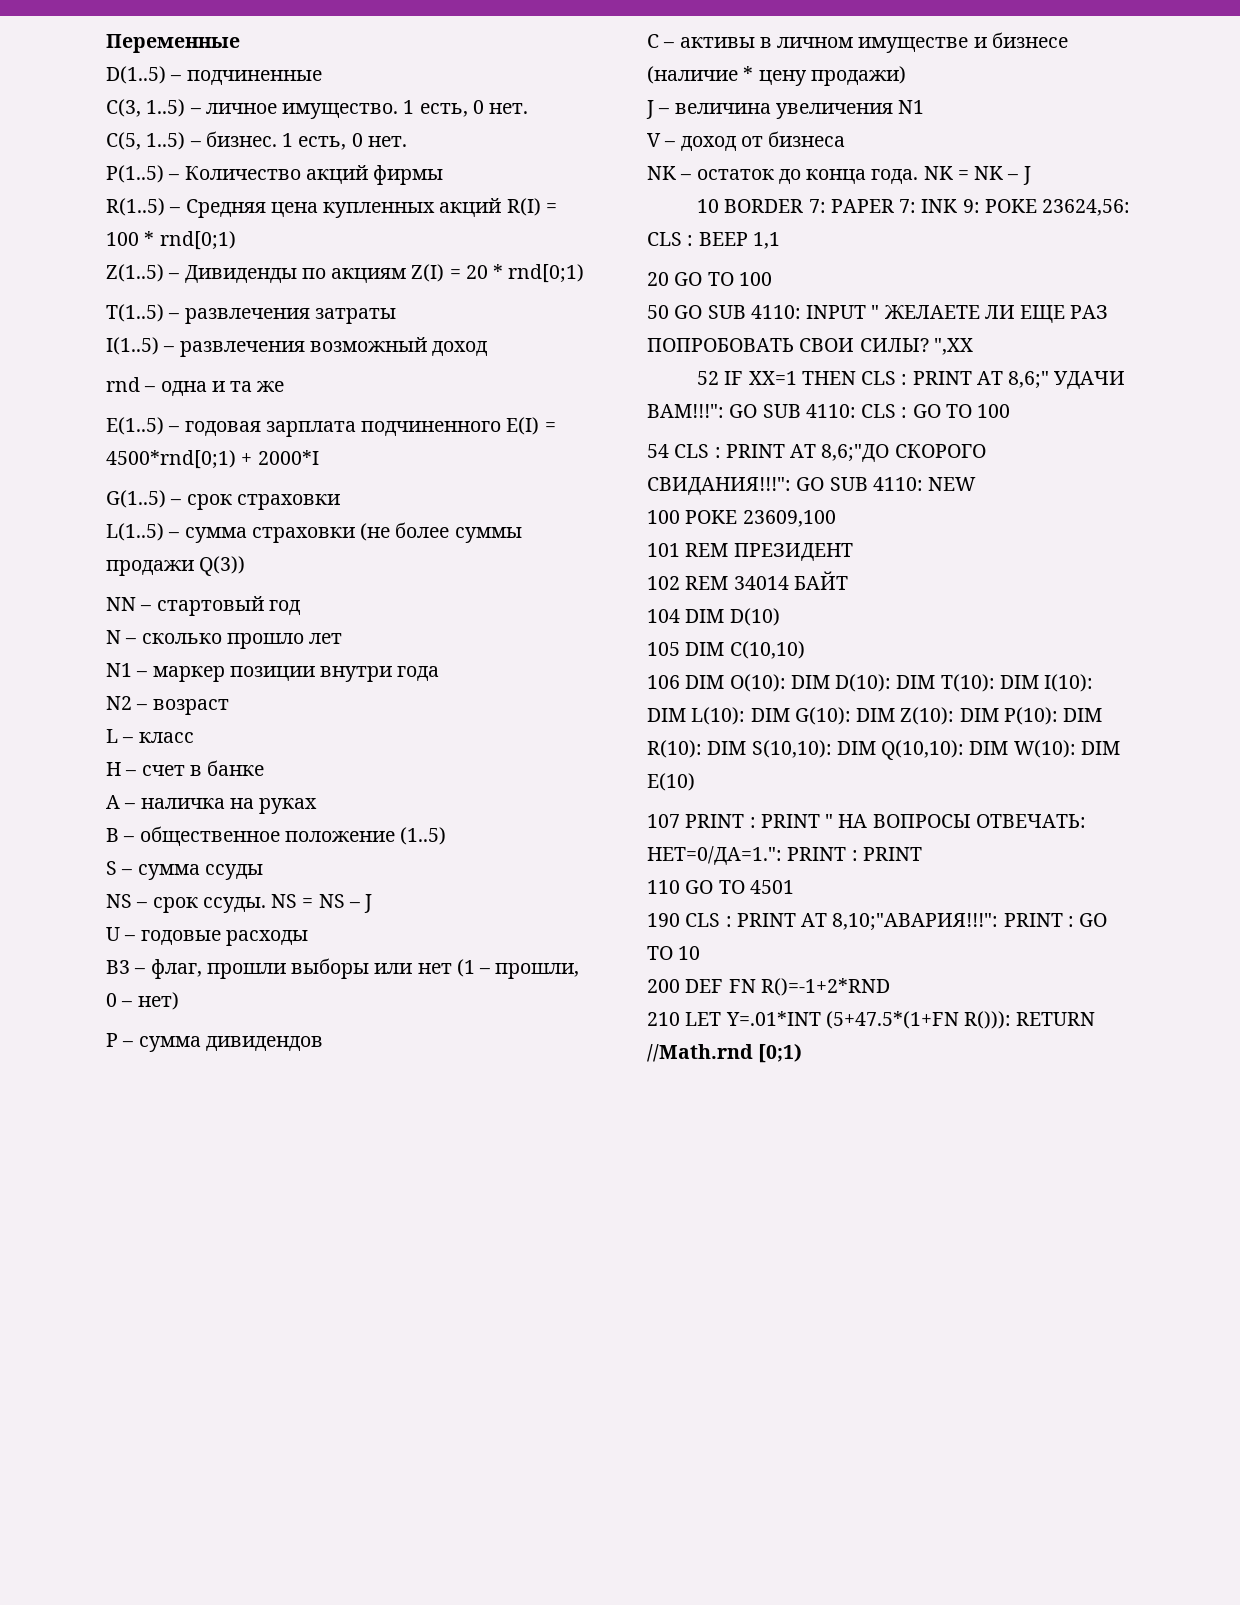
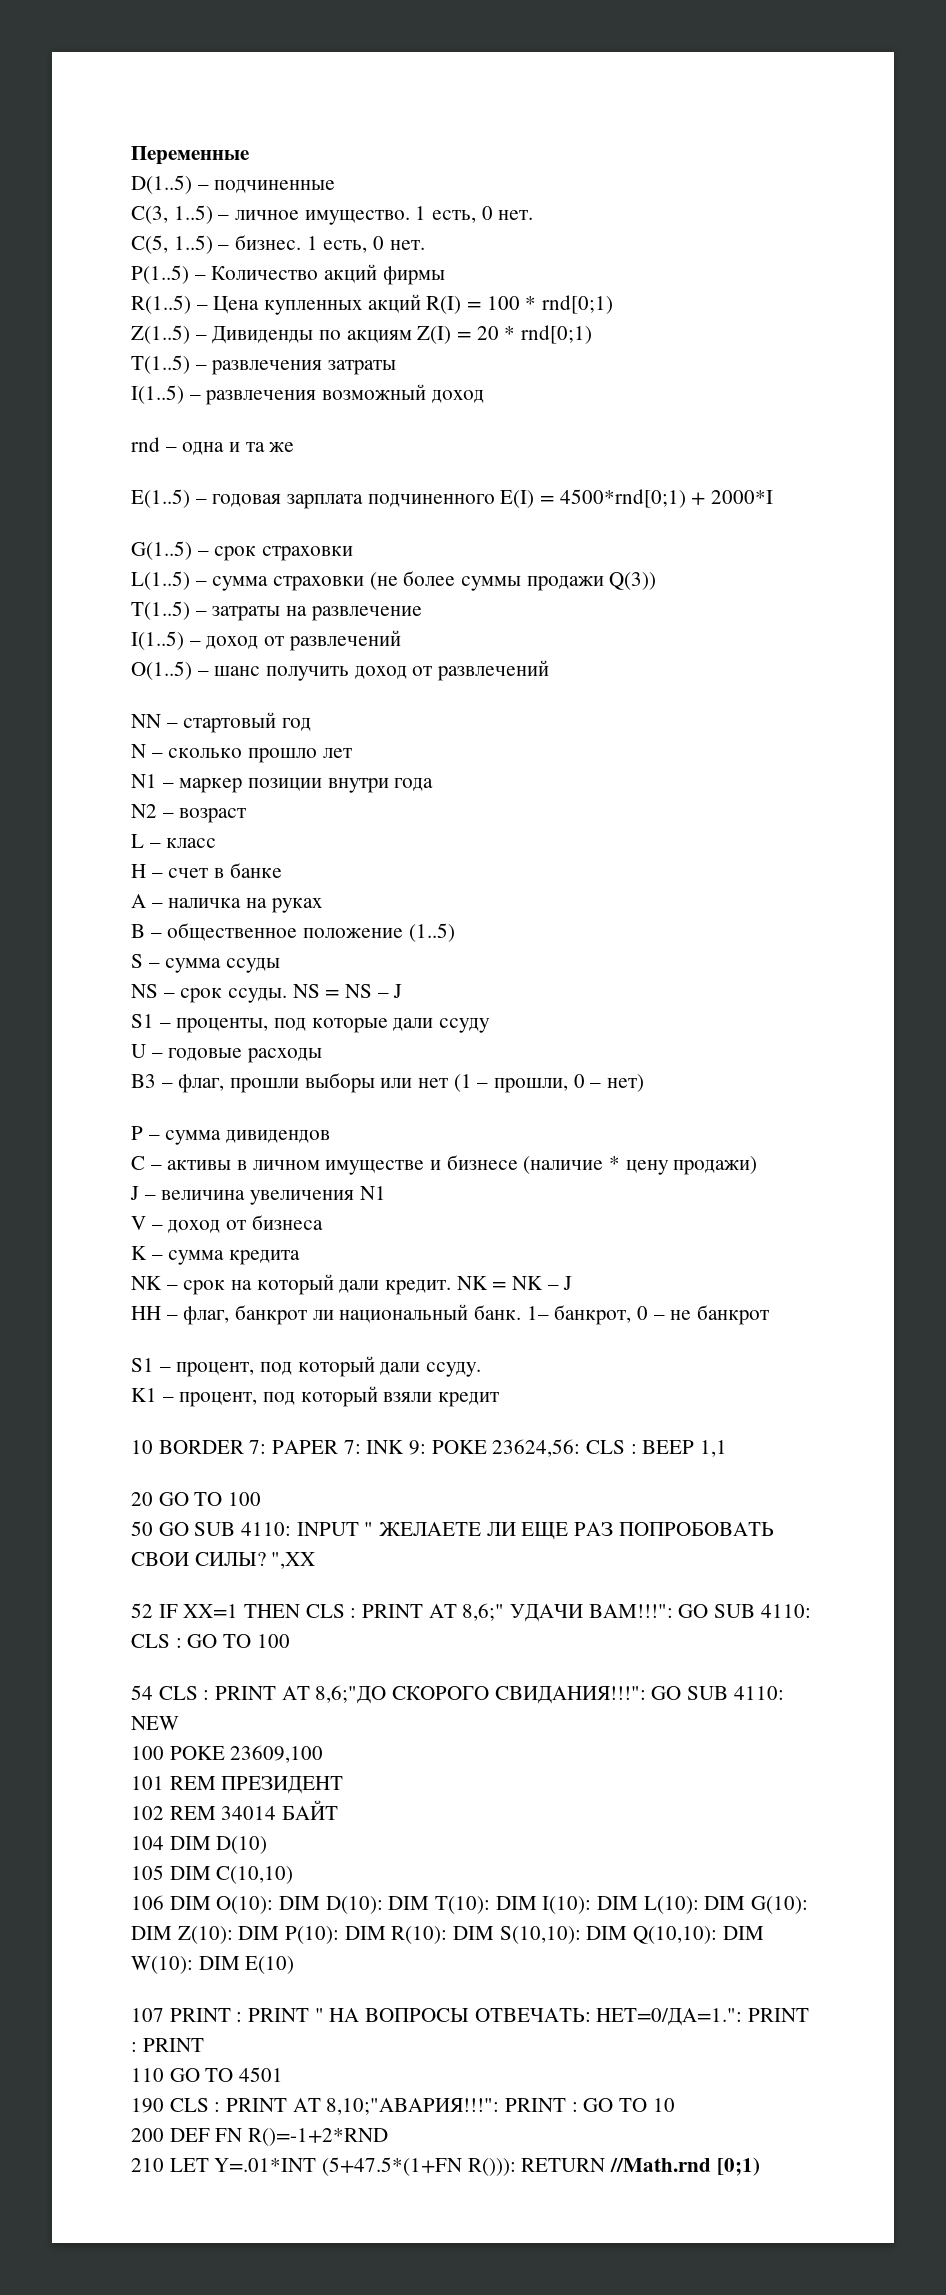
- R(1..5) – Средняя цена купленных акций R(I) = 100 * rnd[0;1)
+ R(1..5) – Цена купленных акций R(I) = 100 * rnd[0;1)
+ T(1..5) – затраты на развлечение
+ I(1..5) – доход от развлечений
+ O(1..5) – шанс получить доход от развлечений
+ S1 – проценты, под которые дали ссуду
- NK – остаток до конца года.
+ K – сумма кредита
+ NK – срок на который дали кредит.
+ HH – флаг, банкрот ли национальный банк. 1– банкрот, 0 – не банкрот
+ S1 – процент, под который дали ссуду.
+ K1 – процент, под который взяли кредит

